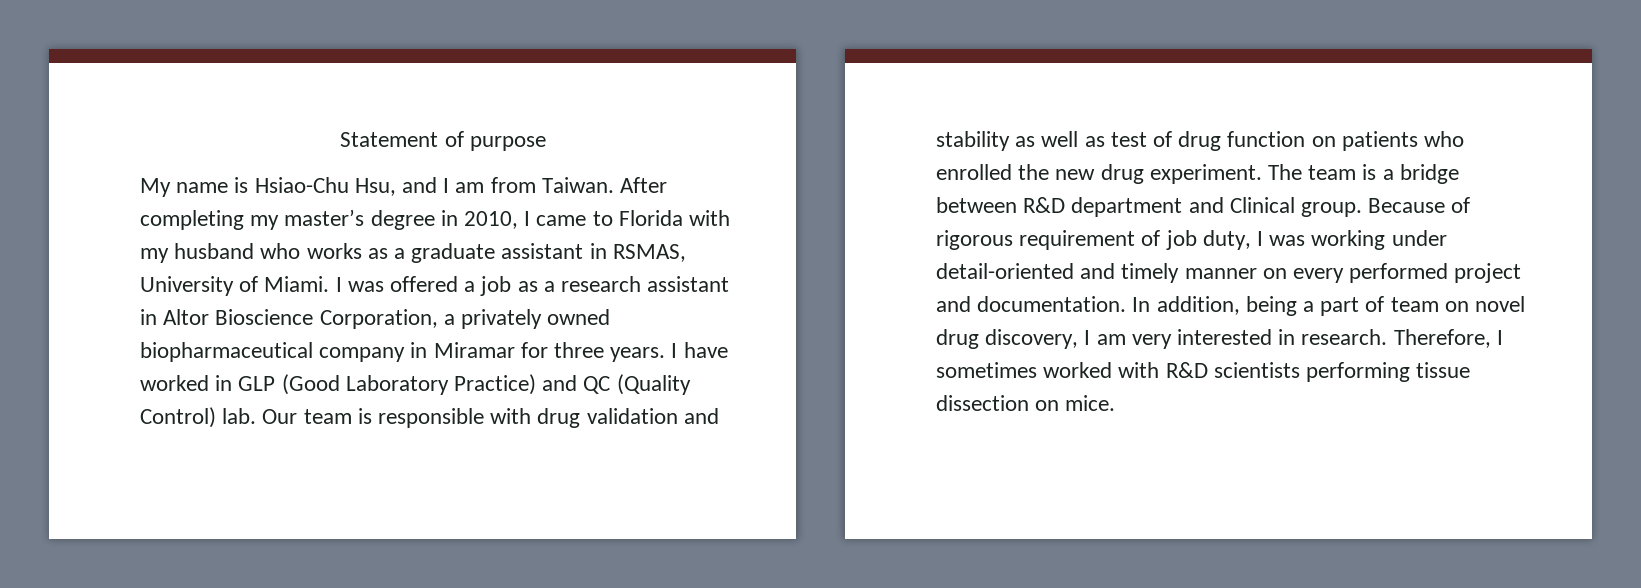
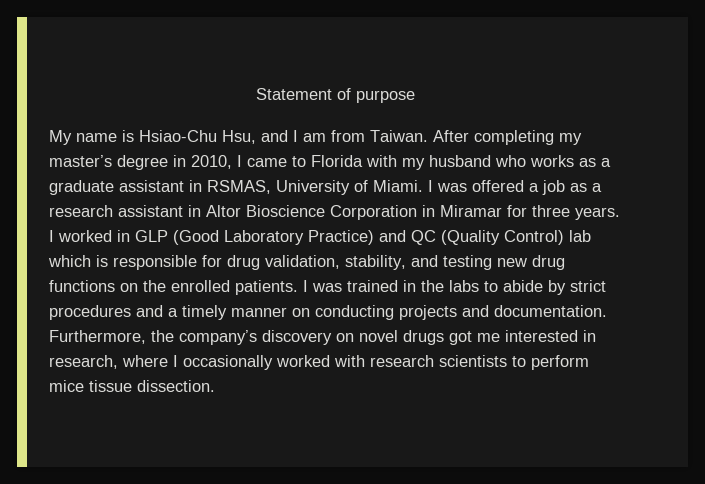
- I was offered a job as a research assistant in Altor Bioscience Corporation, a privately owned biopharmaceutical company in Miramar for three years.
+ I was offered a job as a research assistant in Altor Bioscience Corporation in Miramar for three years.
- I have worked in GLP (Good Laboratory Practice) and QC (Quality Control) lab. Our team is responsible with drug validation and stability as well as test of drug function on patients who enrolled the new drug experiment. The team is a bridge between R&D department and Clinical group. Because of rigorous requirement of job duty, I was working under detail-oriented and timely manner on every performed project and documentation. In addition, being a part of team on novel drug discovery, I am very interested in research. Therefore, I sometimes worked with R&D scientists performing tissue dissection on mice.
+ I worked in GLP (Good Laboratory Practice) and QC (Quality Control) lab which is responsible for drug validation, stability, and testing new drug functions on the enrolled patients. I was trained in the labs to abide by strict procedures and a timely manner on conducting projects and documentation. Furthermore, the company’s discovery on novel drugs got me interested in research, where I occasionally worked with research scientists to perform mice tissue dissection.

